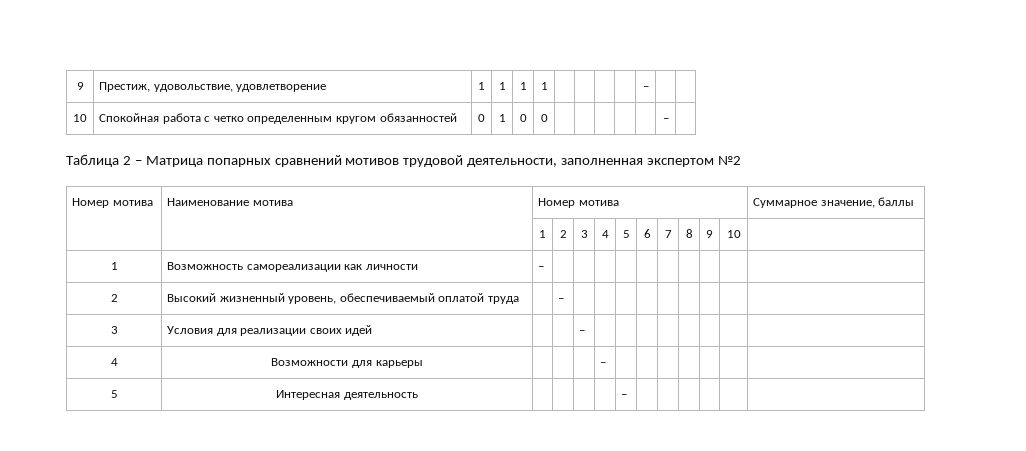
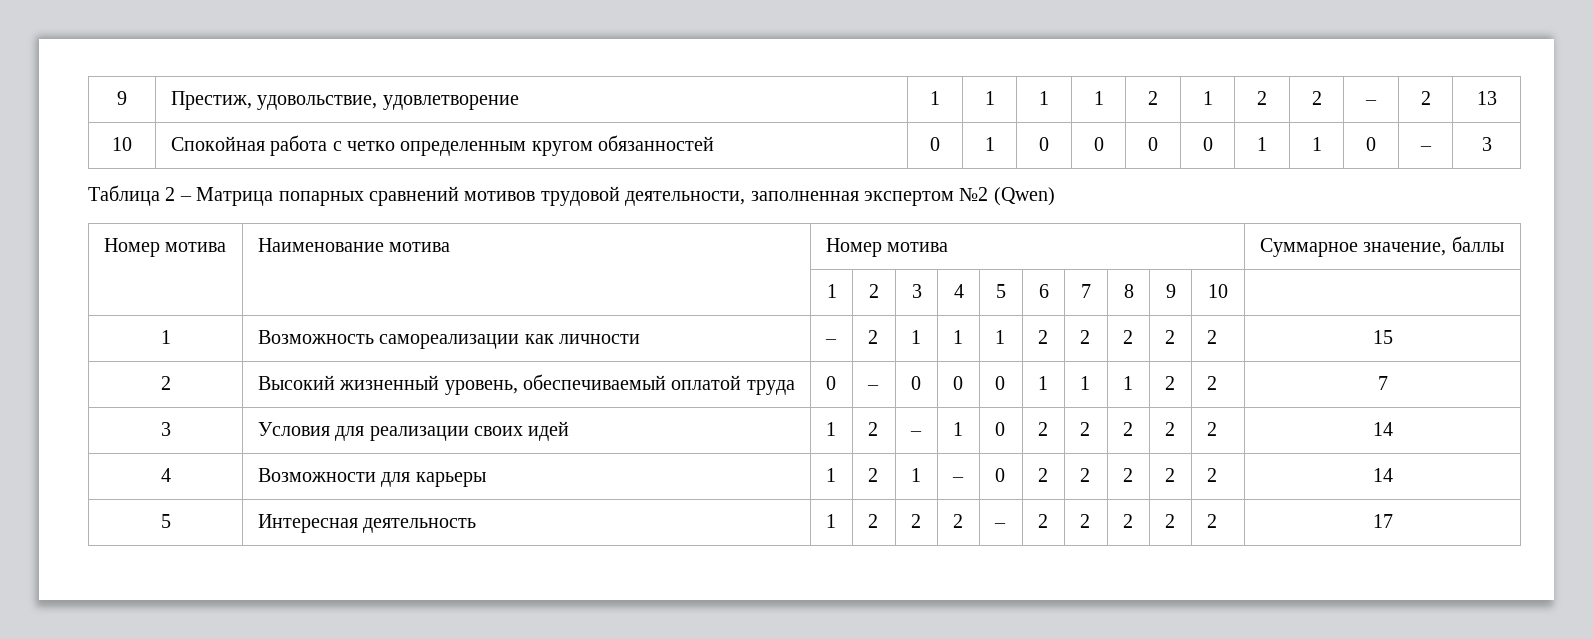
- 9 | Престиж, удовольствие, удовлетворение | 1 | 1 | 1 | 1 | | | | | – | |
+ 9 | Престиж, удовольствие, удовлетворение | 1 | 1 | 1 | 1 | 2 | 1 | 2 | 2 | – | 2 | 13
- 10 | Спокойная работа с четко определенным кругом обязанностей | 0 | 1 | 0 | 0 | | | | | | – |
+ 10 | Спокойная работа с четко определенным кругом обязанностей | 0 | 1 | 0 | 0 | 0 | 0 | 1 | 1 | 0 | – | 3
- Таблица 2 – Матрица попарных сравнений мотивов трудовой деятельности, заполненная экспертом №2
+ Таблица 2 – Матрица попарных сравнений мотивов трудовой деятельности, заполненная экспертом №2 (Qwen)
- 1 | Возможность самореализации как личности | – | | | | | | | | | |
+ 1 | Возможность самореализации как личности | – | 2 | 1 | 1 | 1 | 2 | 2 | 2 | 2 | 2 | 15
- 2 | Высокий жизненный уровень, обеспечиваемый оплатой труда | | – | | | | | | | | |
+ 2 | Высокий жизненный уровень, обеспечиваемый оплатой труда | 0 | – | 0 | 0 | 0 | 1 | 1 | 1 | 2 | 2 | 7
- 3 | Условия для реализации своих идей | | | – | | | | | | | |
- 4 | Возможности для карьеры | | | | – | | | | | | |
- 5 | Интересная деятельность | | | | | – | | | | | |
+ 3 | Условия для реализации своих идей | 1 | 2 | – | 1 | 0 | 2 | 2 | 2 | 2 | 2 | 14
+ 4 | Возможности для карьеры | 1 | 2 | 1 | – | 0 | 2 | 2 | 2 | 2 | 2 | 14
+ 5 | Интересная деятельность | 1 | 2 | 2 | 2 | – | 2 | 2 | 2 | 2 | 2 | 17

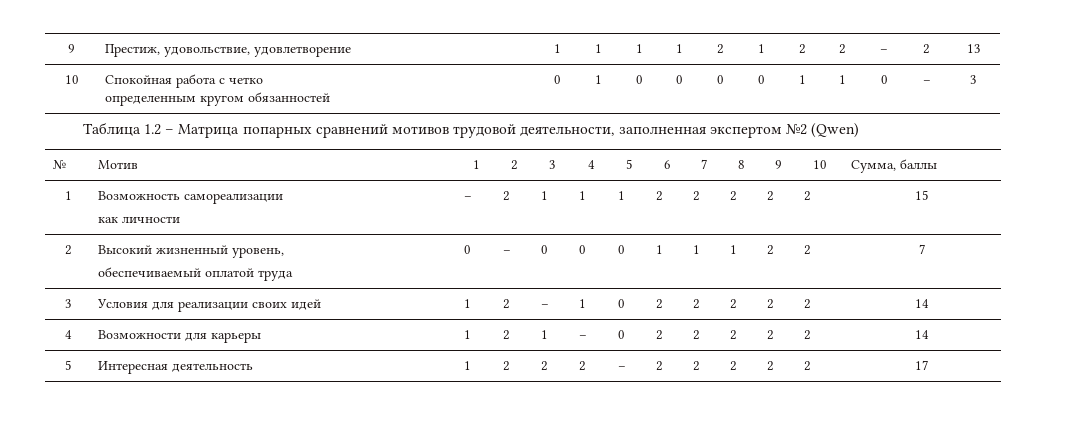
- 10 | Спокойная работа с четко определенным кругом обязанностей | 0 | 1 | 0 | 0 | 0 | 0 | 1 | 1 | 0 | – | 3
+ 10 | Спокойная работа с четко
+ определенным кругом обязанностей | 0 | 1 | 0 | 0 | 0 | 0 | 1 | 1 | 0 | – | 3
- Таблица 2 – Матрица попарных сравнений мотивов трудовой деятельности, заполненная экспертом №2 (Qwen)
+ Таблица 1.2 – Матрица попарных сравнений мотивов трудовой деятельности, заполненная экспертом №2 (Qwen)
- Номер мотива | Наименование мотива | Номер мотива | Суммарное значение, баллы
- | | 1 | 2 | 3 | 4 | 5 | 6 | 7 | 8 | 9 | 10 |
+ № | Мотив | 1 | 2 | 3 | 4 | 5 | 6 | 7 | 8 | 9 | 10 | Сумма, баллы
- 1 | Возможность самореализации как личности | – | 2 | 1 | 1 | 1 | 2 | 2 | 2 | 2 | 2 | 15
+ 1 | Возможность самореализации
+ как личности | – | 2 | 1 | 1 | 1 | 2 | 2 | 2 | 2 | 2 | 15
- 2 | Высокий жизненный уровень, обеспечиваемый оплатой труда | 0 | – | 0 | 0 | 0 | 1 | 1 | 1 | 2 | 2 | 7
+ 2 | Высокий жизненный уровень,
+ обеспечиваемый оплатой труда | 0 | – | 0 | 0 | 0 | 1 | 1 | 1 | 2 | 2 | 7

